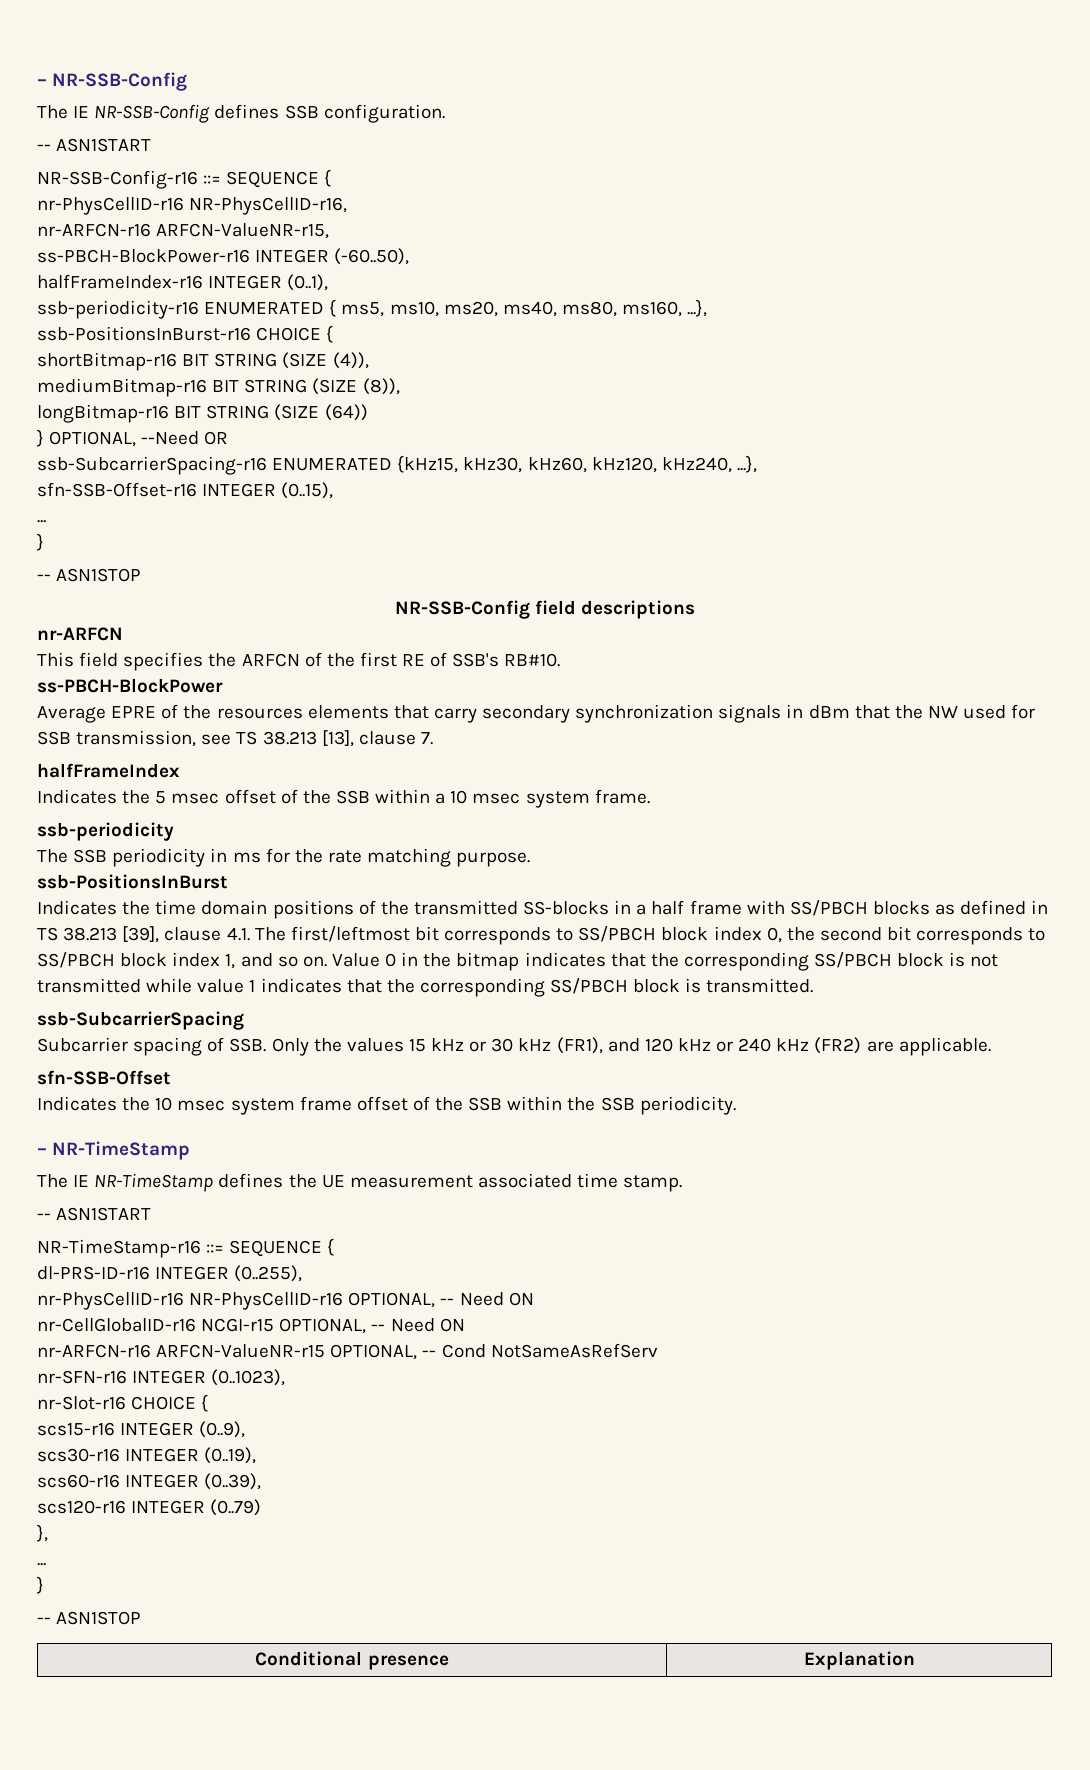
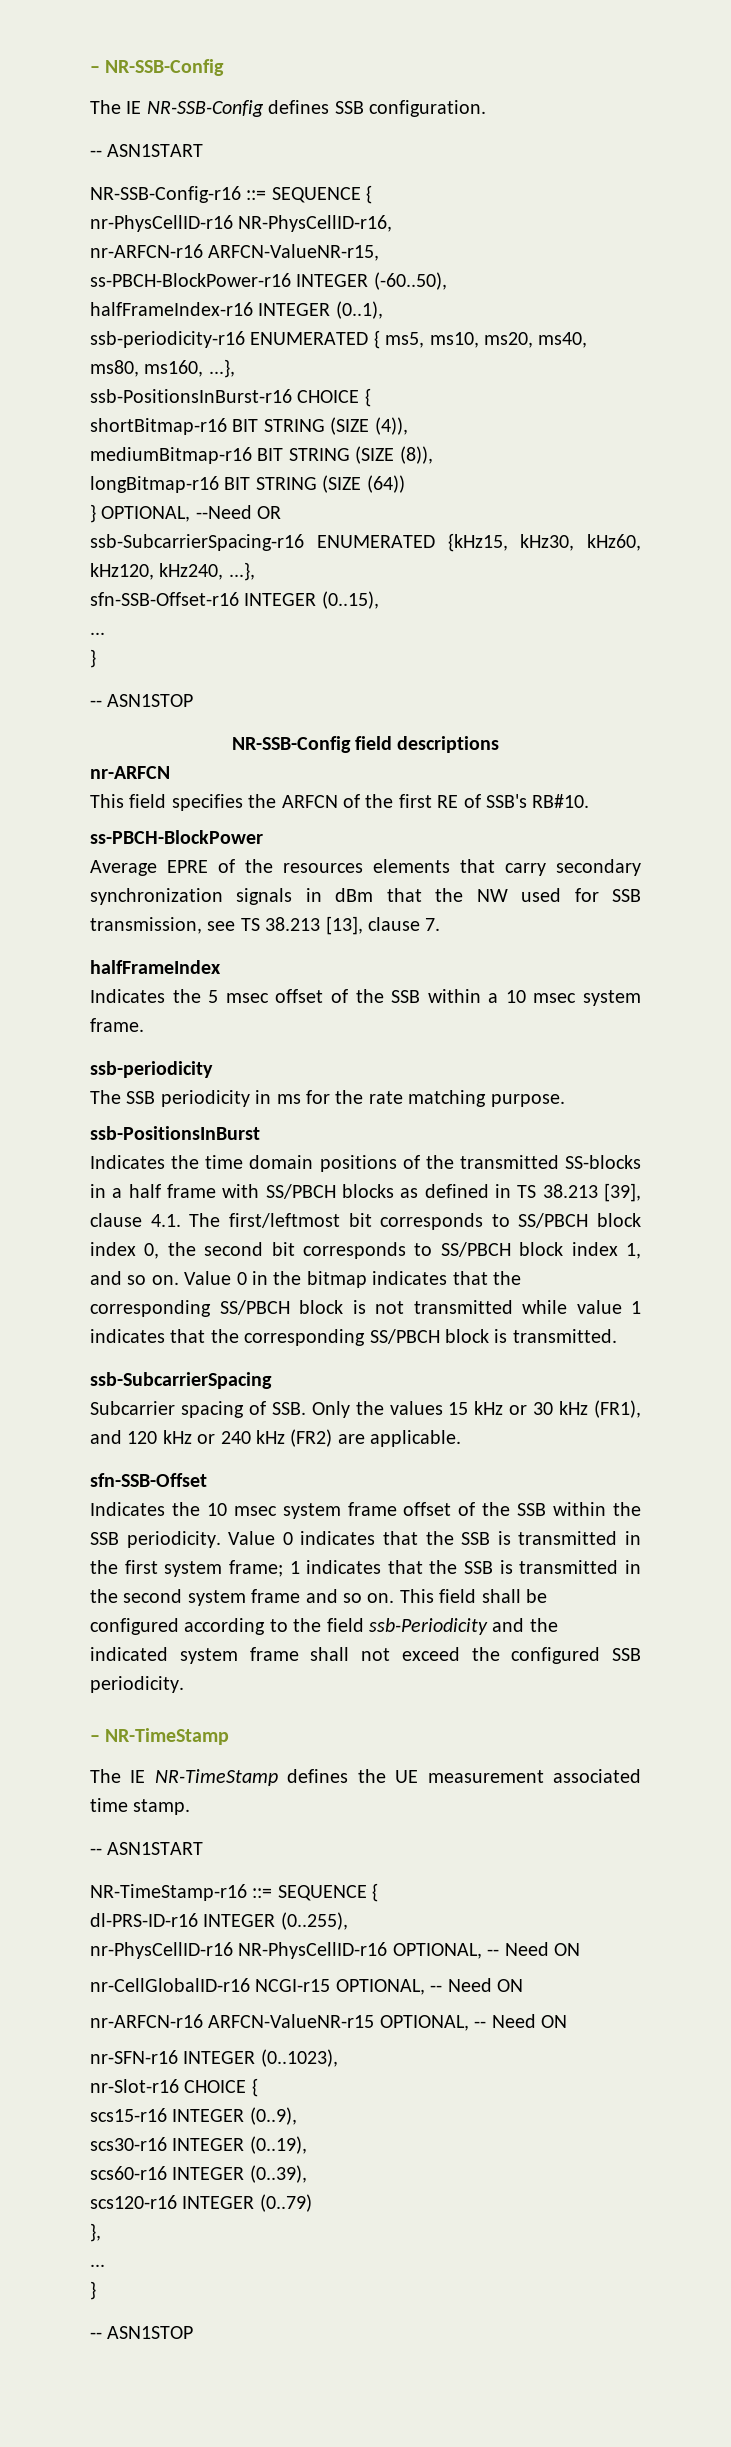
+ Value 0 indicates that the SSB is transmitted in the first system frame; 1 indicates that the SSB is transmitted in the second system frame and so on. This field shall be configured according to the field ssb-Periodicity and the indicated system frame shall not exceed the configured SSB periodicity.
- nr-ARFCN-r16 ARFCN-ValueNR-r15 OPTIONAL, -- Cond NotSameAsRefServ
+ nr-ARFCN-r16 ARFCN-ValueNR-r15 OPTIONAL, -- Need ON
- Conditional presence | Explanation

